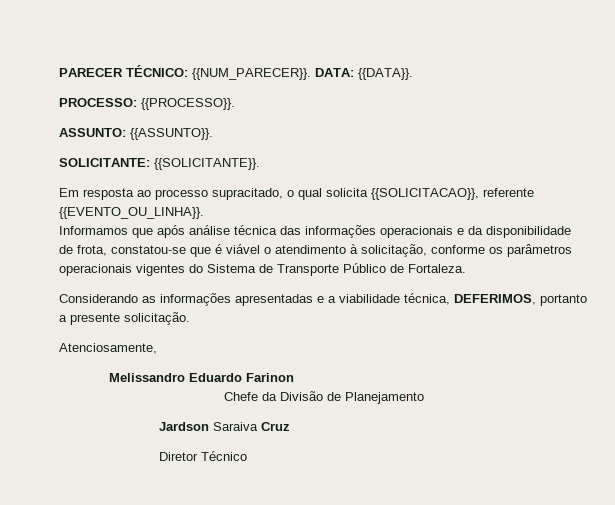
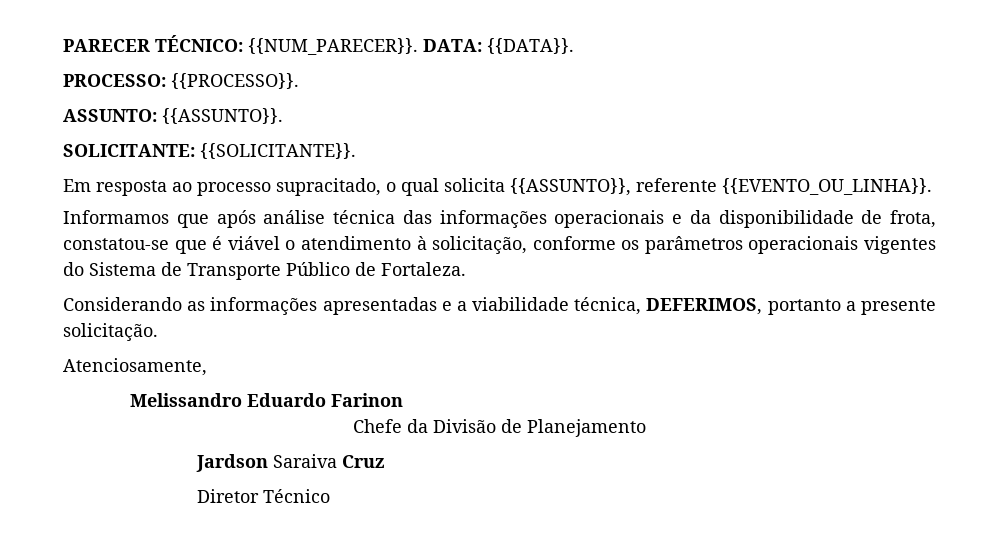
- Em resposta ao processo supracitado, o qual solicita {{SOLICITACAO}}, referente {{EVENTO_OU_LINHA}}.
+ Em resposta ao processo supracitado, o qual solicita {{ASSUNTO}}, referente {{EVENTO_OU_LINHA}}.

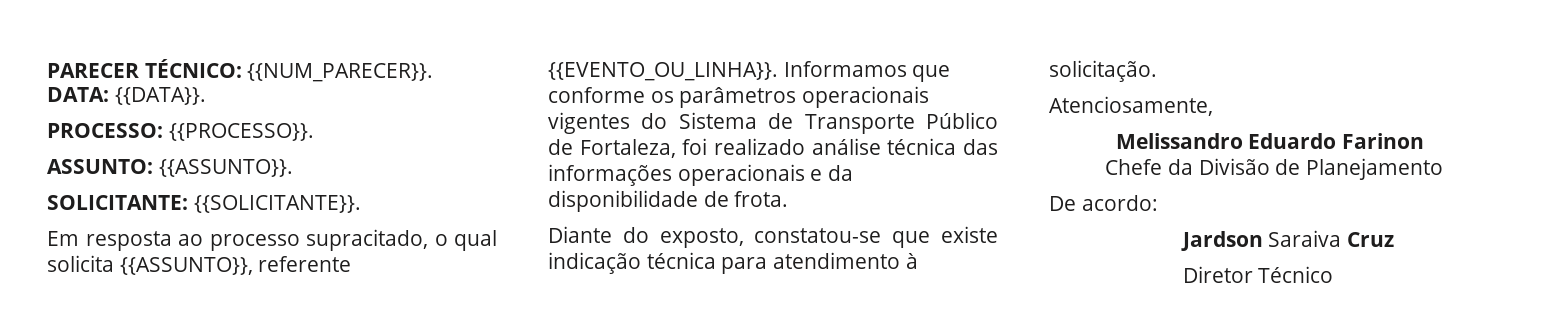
- Em resposta ao processo supracitado, o qual solicita {{ASSUNTO}}, referente {{EVENTO_OU_LINHA}}.
- Informamos que após análise técnica das informações operacionais e da disponibilidade de frota, constatou-se que é viável o atendimento à solicitação, conforme os parâmetros operacionais vigentes do Sistema de Transporte Público de Fortaleza.
- Considerando as informações apresentadas e a viabilidade técnica, DEFERIMOS, portanto a presente solicitação.
+ Em resposta ao processo supracitado, o qual solicita {{ASSUNTO}}, referente {{EVENTO_OU_LINHA}}. Informamos que conforme os parâmetros operacionais vigentes do Sistema de Transporte Público de Fortaleza, foi realizado análise técnica das informações operacionais e da disponibilidade de frota.
+ Diante do exposto, constatou-se que existe indicação técnica para atendimento à solicitação.
+ De acordo:

